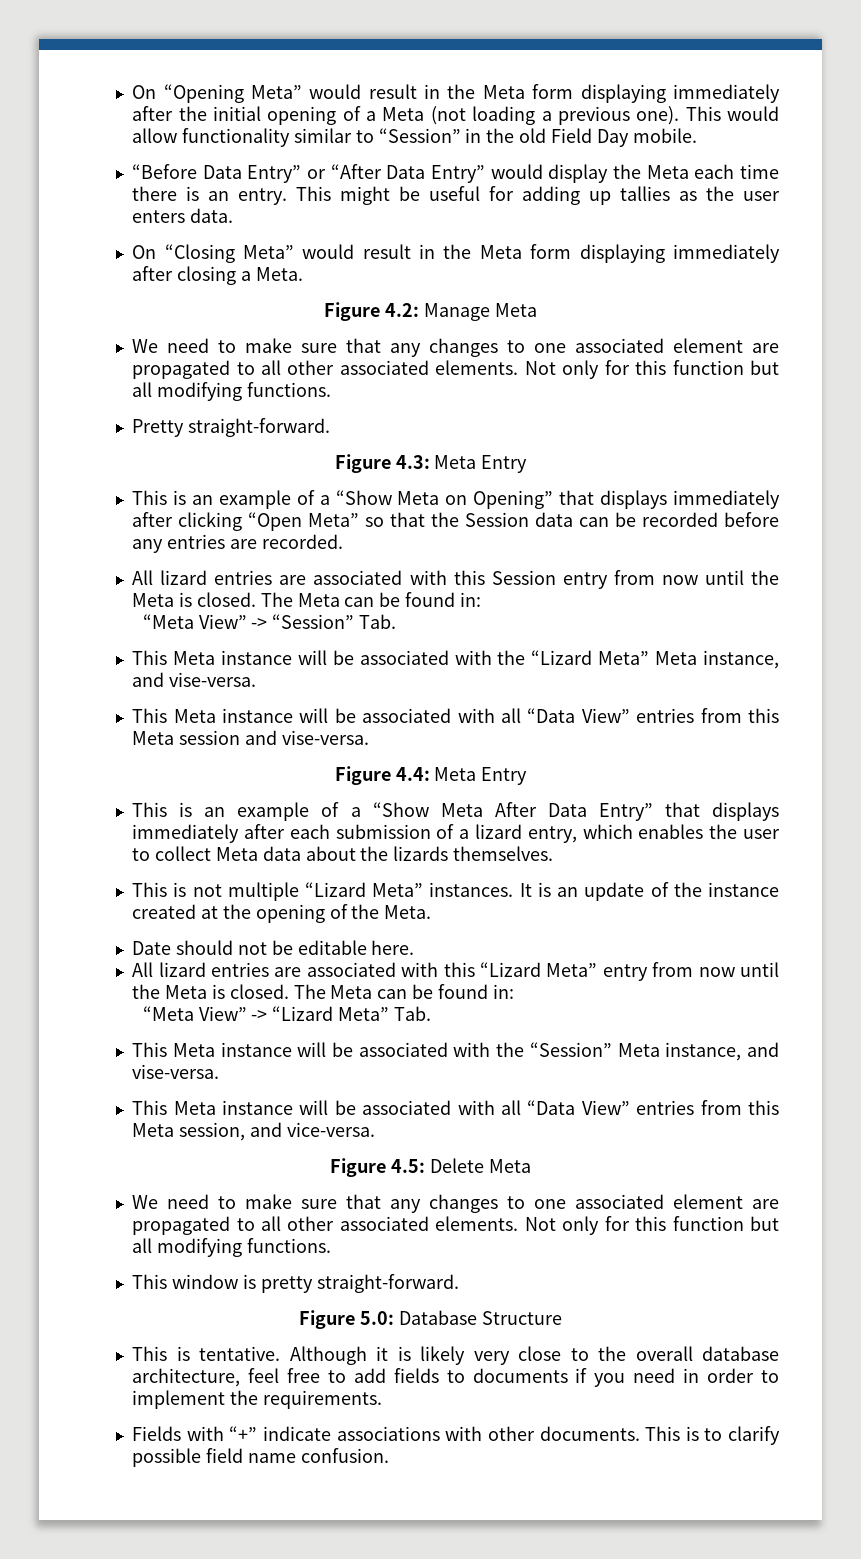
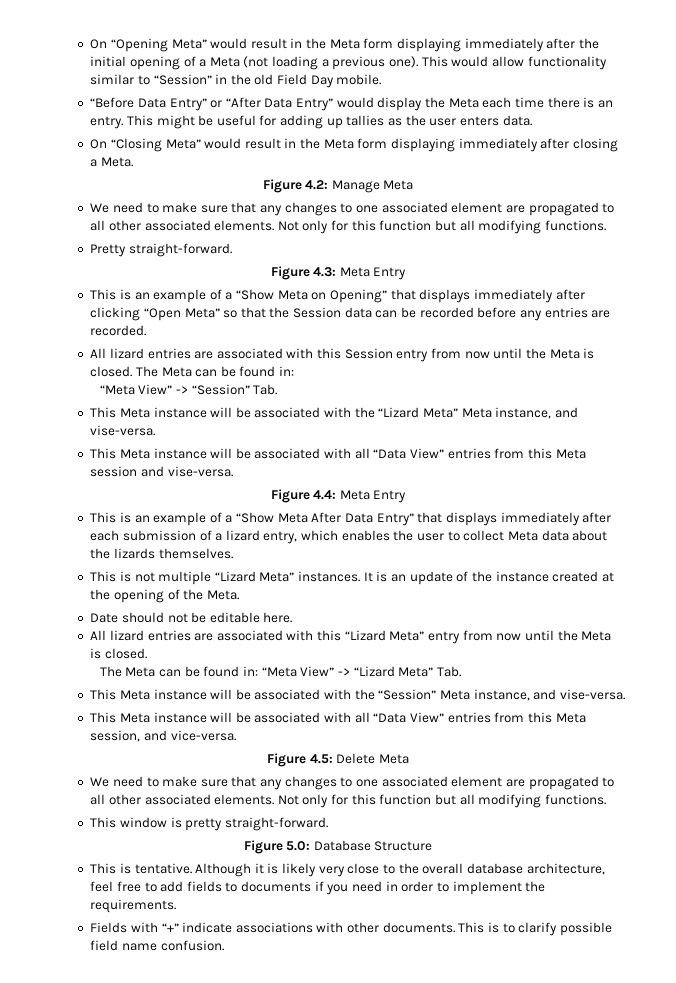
- All lizard entries are associated with this “Lizard Meta” entry from now until the Meta is closed. The Meta can be found in:
- “Meta View” -> “Lizard Meta” Tab.
+ All lizard entries are associated with this “Lizard Meta” entry from now until the Meta is closed.
+ The Meta can be found in: “Meta View” -> “Lizard Meta” Tab.

